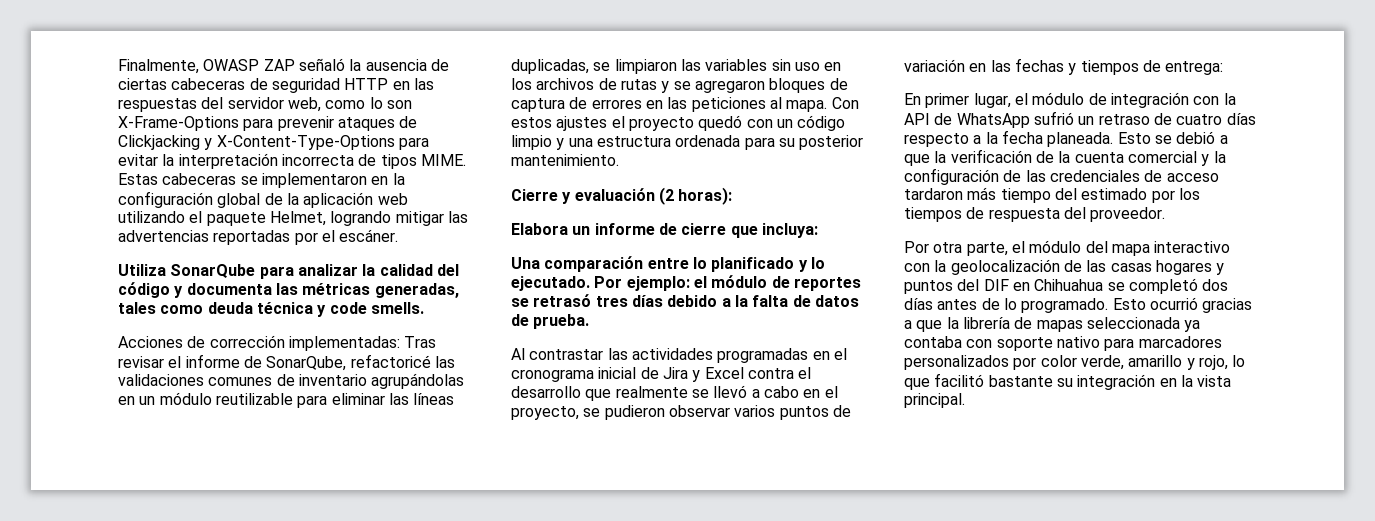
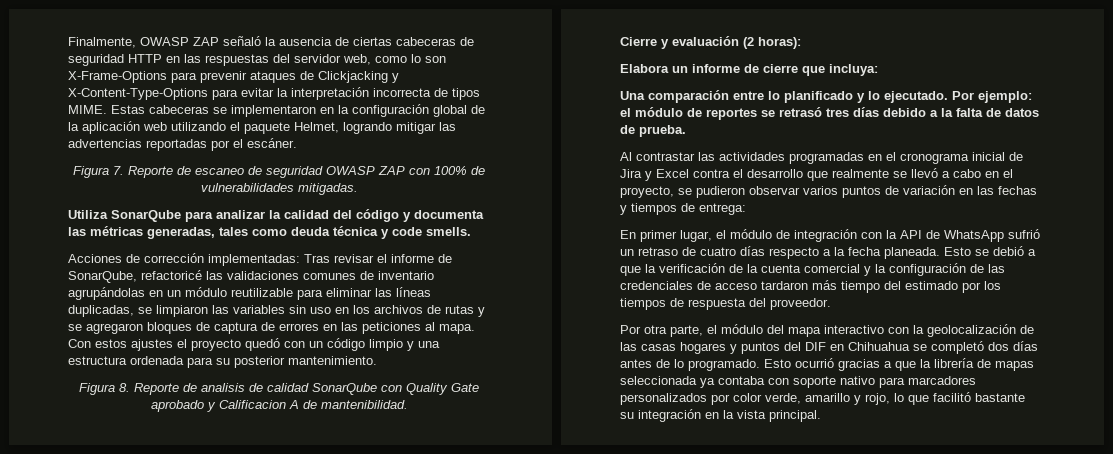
+ Figura 7. Reporte de escaneo de seguridad OWASP ZAP con 100% de vulnerabilidades mitigadas.
+ Figura 8. Reporte de analisis de calidad SonarQube con Quality Gate aprobado y Calificacion A de mantenibilidad.

